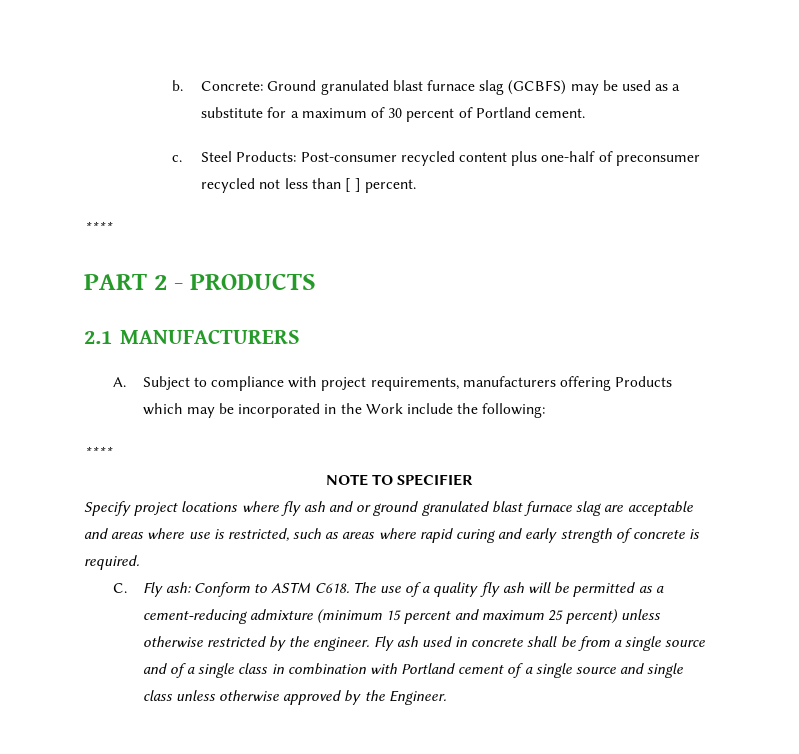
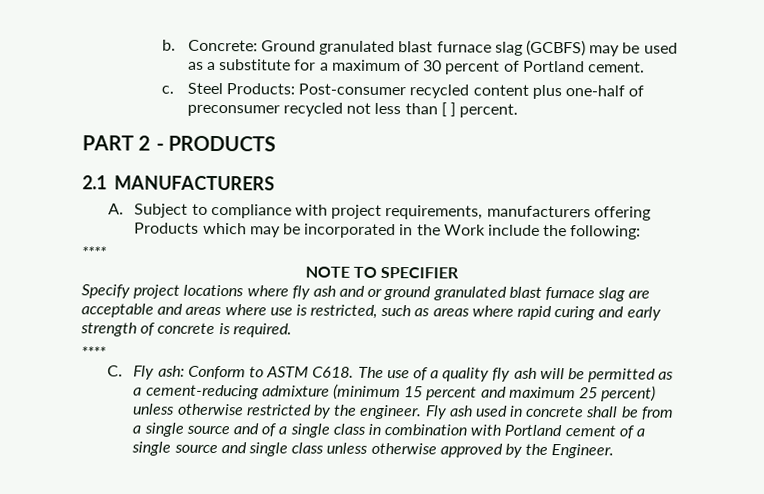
  Steel Products: Post-consumer recycled content plus one-half of preconsumer recycled not less than [ ] percent.
- ****
  Specify project locations where fly ash and or ground granulated blast furnace slag are acceptable and areas where use is restricted, such as areas where rapid curing and early strength of concrete is required.
+ ****

